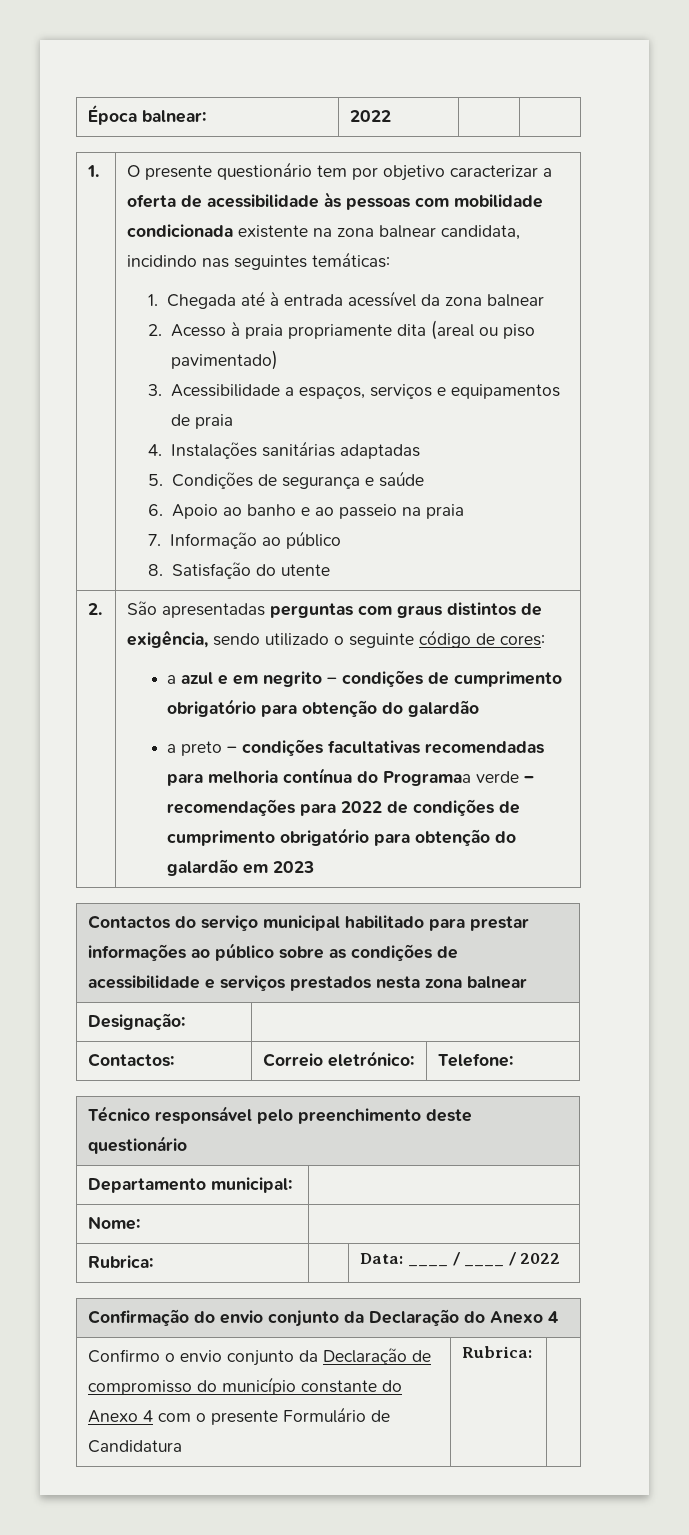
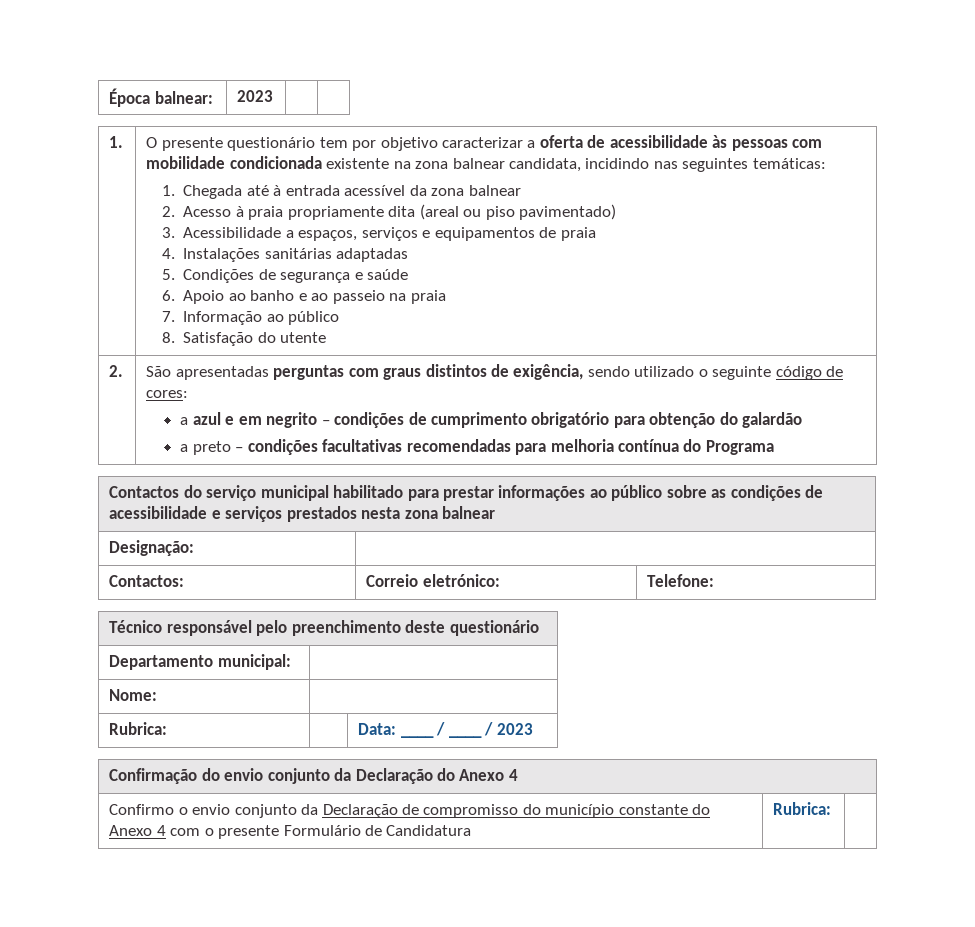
- Época balnear: | 2022 | |
+ Época balnear: | 2023 | |
- a preto – condições facultativas recomendadas para melhoria contínua do Programaa verde – recomendações para 2022 de condições de cumprimento obrigatório para obtenção do galardão em 2023
+ a preto – condições facultativas recomendadas para melhoria contínua do Programa
- Rubrica: | | Data: ____ / ____ / 2022
+ Rubrica: | | Data: ____ / ____ / 2023

